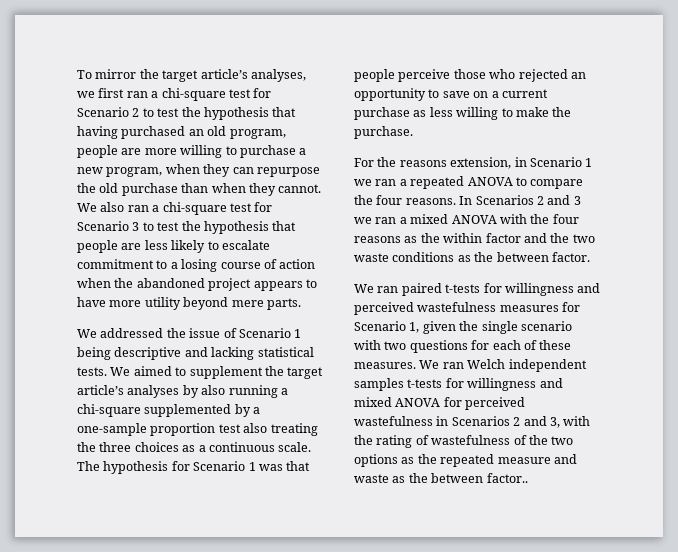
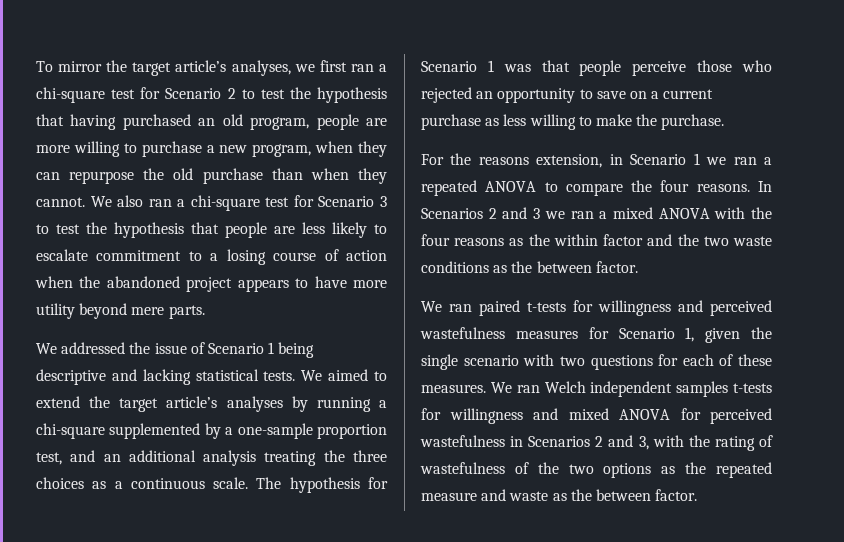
- We aimed to supplement the target article’s analyses by also running a chi-square supplemented by a one-sample proportion test also treating the three choices as a continuous scale.
+ We aimed to extend the target article’s analyses by running a chi-square supplemented by a one-sample proportion test, and an additional analysis treating the three choices as a continuous scale.
- We ran Welch independent samples t-tests for willingness and mixed ANOVA for perceived wastefulness in Scenarios 2 and 3, with the rating of wastefulness of the two options as the repeated measure and waste as the between factor..
+ We ran Welch independent samples t-tests for willingness and mixed ANOVA for perceived wastefulness in Scenarios 2 and 3, with the rating of wastefulness of the two options as the repeated measure and waste as the between factor.

